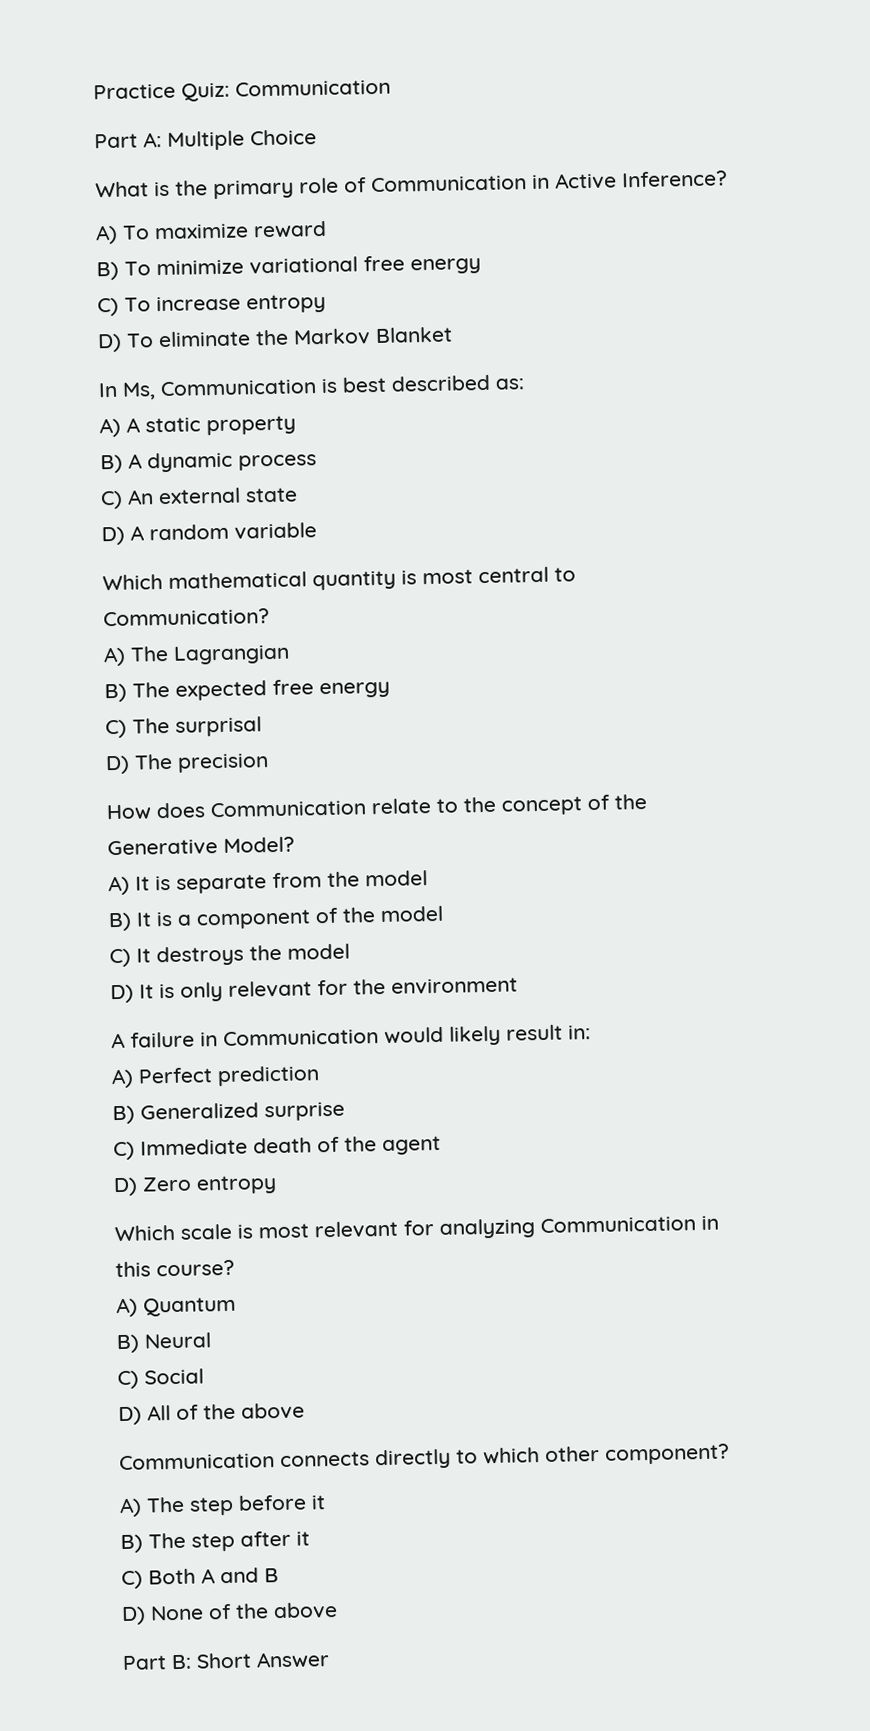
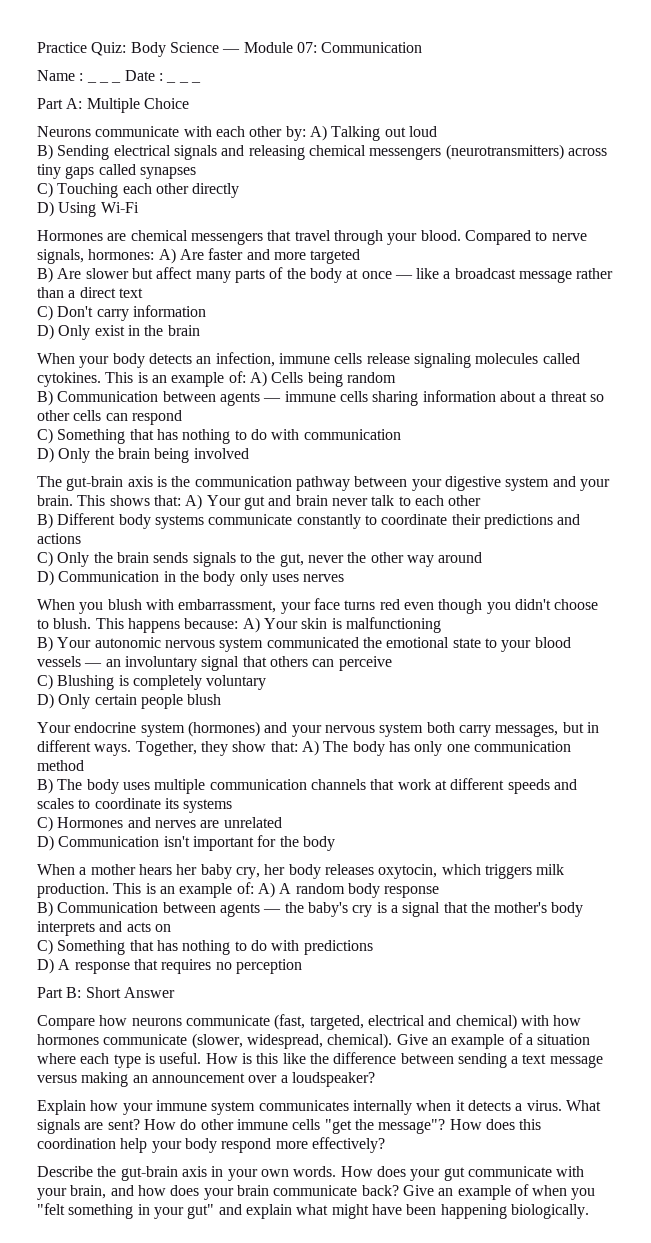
- Practice Quiz: Communication
+ Practice Quiz: Body Science — Module 07: Communication
+ Name : _ _ _ Date : _ _ _
  Part A: Multiple Choice
- What is the primary role of Communication in Active Inference?
- A) To maximize reward
- B) To minimize variational free energy
- C) To increase entropy
- D) To eliminate the Markov Blanket
- In Ms, Communication is best described as:
- A) A static property
- B) A dynamic process
- C) An external state
- D) A random variable
- Which mathematical quantity is most central to Communication?
- A) The Lagrangian
- B) The expected free energy
- C) The surprisal
- D) The precision
- How does Communication relate to the concept of the Generative Model?
- A) It is separate from the model
- B) It is a component of the model
- C) It destroys the model
- D) It is only relevant for the environment
- A failure in Communication would likely result in:
- A) Perfect prediction
- B) Generalized surprise
- C) Immediate death of the agent
- D) Zero entropy
- Which scale is most relevant for analyzing Communication in this course?
- A) Quantum
- B) Neural
- C) Social
- D) All of the above
- Communication connects directly to which other component?
- A) The step before it
- B) The step after it
- C) Both A and B
- D) None of the above
+ Neurons communicate with each other by: A) Talking out loud
+ B) Sending electrical signals and releasing chemical messengers (neurotransmitters) across tiny gaps called synapses
+ C) Touching each other directly
+ D) Using Wi-Fi
+ Hormones are chemical messengers that travel through your blood. Compared to nerve signals, hormones: A) Are faster and more targeted
+ B) Are slower but affect many parts of the body at once — like a broadcast message rather than a direct text
+ C) Don't carry information
+ D) Only exist in the brain
+ When your body detects an infection, immune cells release signaling molecules called cytokines. This is an example of: A) Cells being random
+ B) Communication between agents — immune cells sharing information about a threat so other cells can respond
+ C) Something that has nothing to do with communication
+ D) Only the brain being involved
+ The gut-brain axis is the communication pathway between your digestive system and your brain. This shows that: A) Your gut and brain never talk to each other
+ B) Different body systems communicate constantly to coordinate their predictions and actions
+ C) Only the brain sends signals to the gut, never the other way around
+ D) Communication in the body only uses nerves
+ When you blush with embarrassment, your face turns red even though you didn't choose to blush. This happens because: A) Your skin is malfunctioning
+ B) Your autonomic nervous system communicated the emotional state to your blood vessels — an involuntary signal that others can perceive
+ C) Blushing is completely voluntary
+ D) Only certain people blush
+ Your endocrine system (hormones) and your nervous system both carry messages, but in different ways. Together, they show that: A) The body has only one communication method
+ B) The body uses multiple communication channels that work at different speeds and scales to coordinate its systems
+ C) Hormones and nerves are unrelated
+ D) Communication isn't important for the body
+ When a mother hears her baby cry, her body releases oxytocin, which triggers milk production. This is an example of: A) A random body response
+ B) Communication between agents — the baby's cry is a signal that the mother's body interprets and acts on
+ C) Something that has nothing to do with predictions
+ D) A response that requires no perception
  Part B: Short Answer
+ Compare how neurons communicate (fast, targeted, electrical and chemical) with how hormones communicate (slower, widespread, chemical). Give an example of a situation where each type is useful. How is this like the difference between sending a text message versus making an announcement over a loudspeaker?
+ Explain how your immune system communicates internally when it detects a virus. What signals are sent? How do other immune cells "get the message"? How does this coordination help your body respond more effectively?
+ Describe the gut-brain axis in your own words. How does your gut communicate with your brain, and how does your brain communicate back? Give an example of when you "felt something in your gut" and explain what might have been happening biologically.

